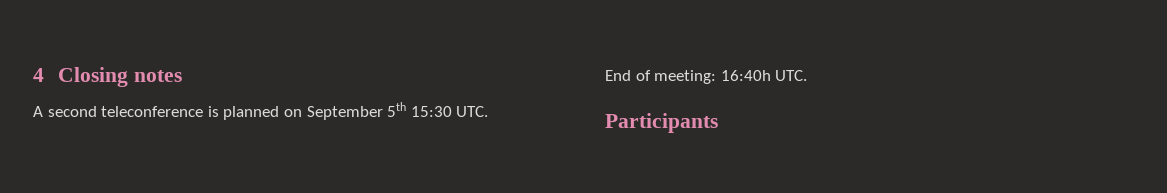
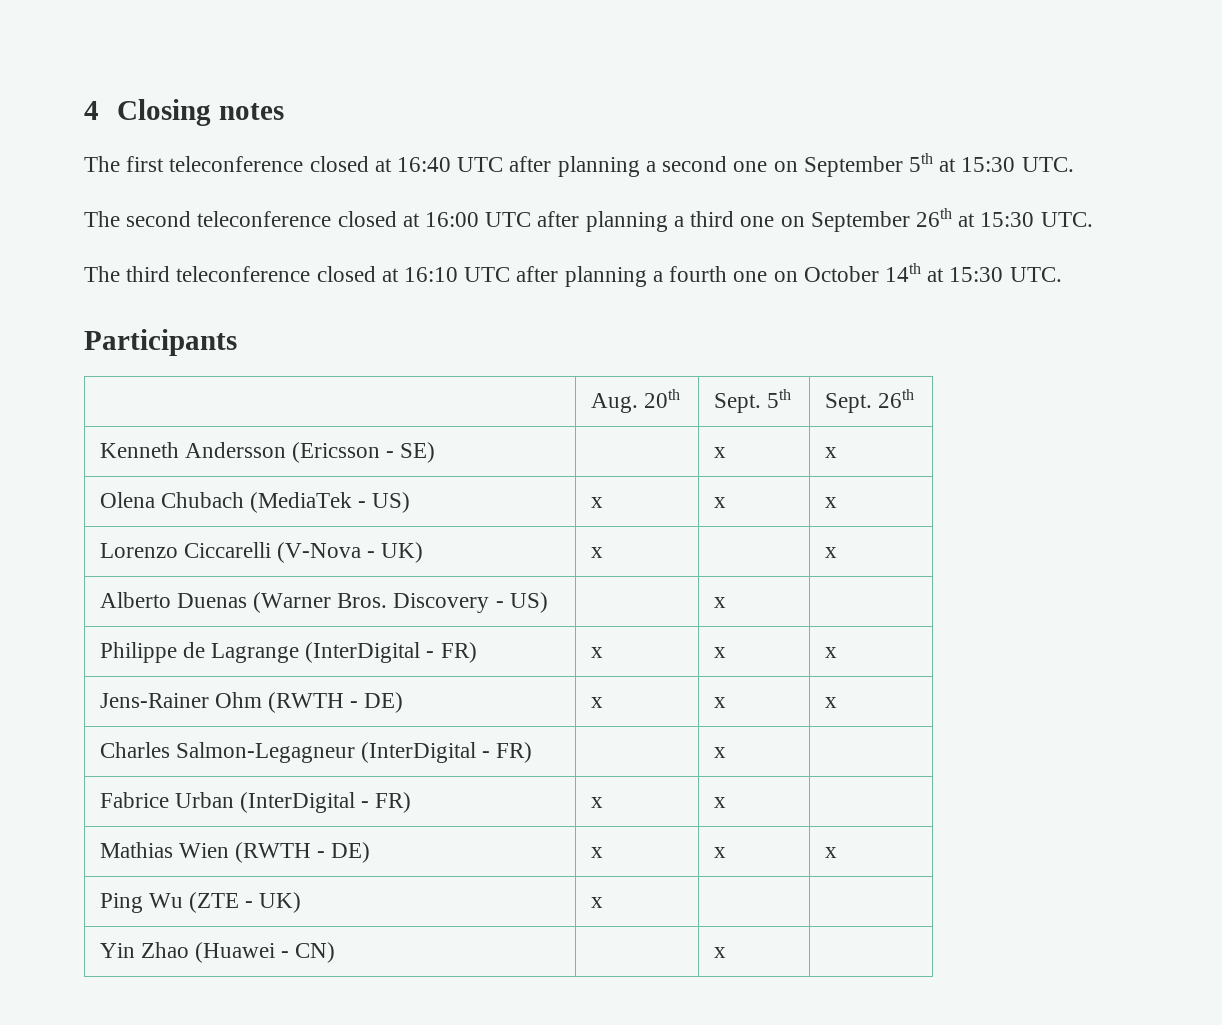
- A second teleconference is planned on September 5th 15:30 UTC.
- End of meeting: 16:40h UTC.
+ The first teleconference closed at 16:40 UTC after planning a second one on September 5th at 15:30 UTC.
+ The second teleconference closed at 16:00 UTC after planning a third one on September 26th at 15:30 UTC.
+ The third teleconference closed at 16:10 UTC after planning a fourth one on October 14th at 15:30 UTC.
  Participants
+ | Aug. 20th | Sept. 5th | Sept. 26th
+ Kenneth Andersson (Ericsson - SE) | | x | x
+ Olena Chubach (MediaTek - US) | x | x | x
+ Lorenzo Ciccarelli (V-Nova - UK) | x | | x
+ Alberto Duenas (Warner Bros. Discovery - US) | | x |
+ Philippe de Lagrange (InterDigital - FR) | x | x | x
+ Jens-Rainer Ohm (RWTH - DE) | x | x | x
+ Charles Salmon-Legagneur (InterDigital - FR) | | x |
+ Fabrice Urban (InterDigital - FR) | x | x |
+ Mathias Wien (RWTH - DE) | x | x | x
+ Ping Wu (ZTE - UK) | x | |
+ Yin Zhao (Huawei - CN) | | x |

